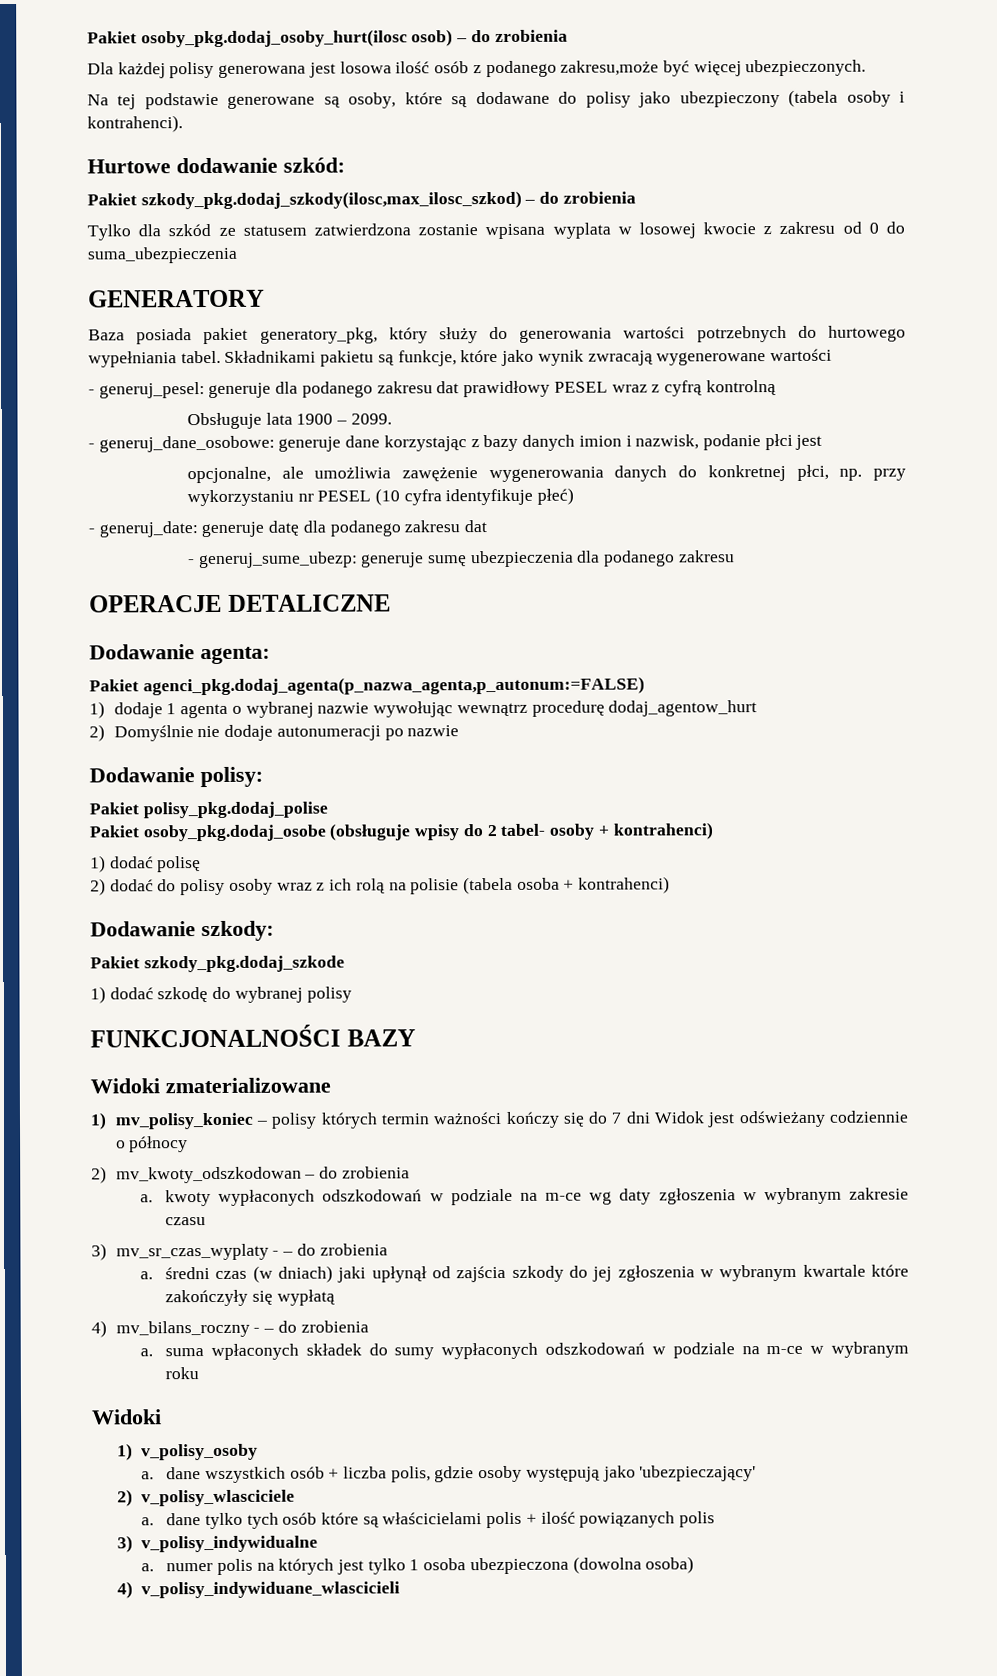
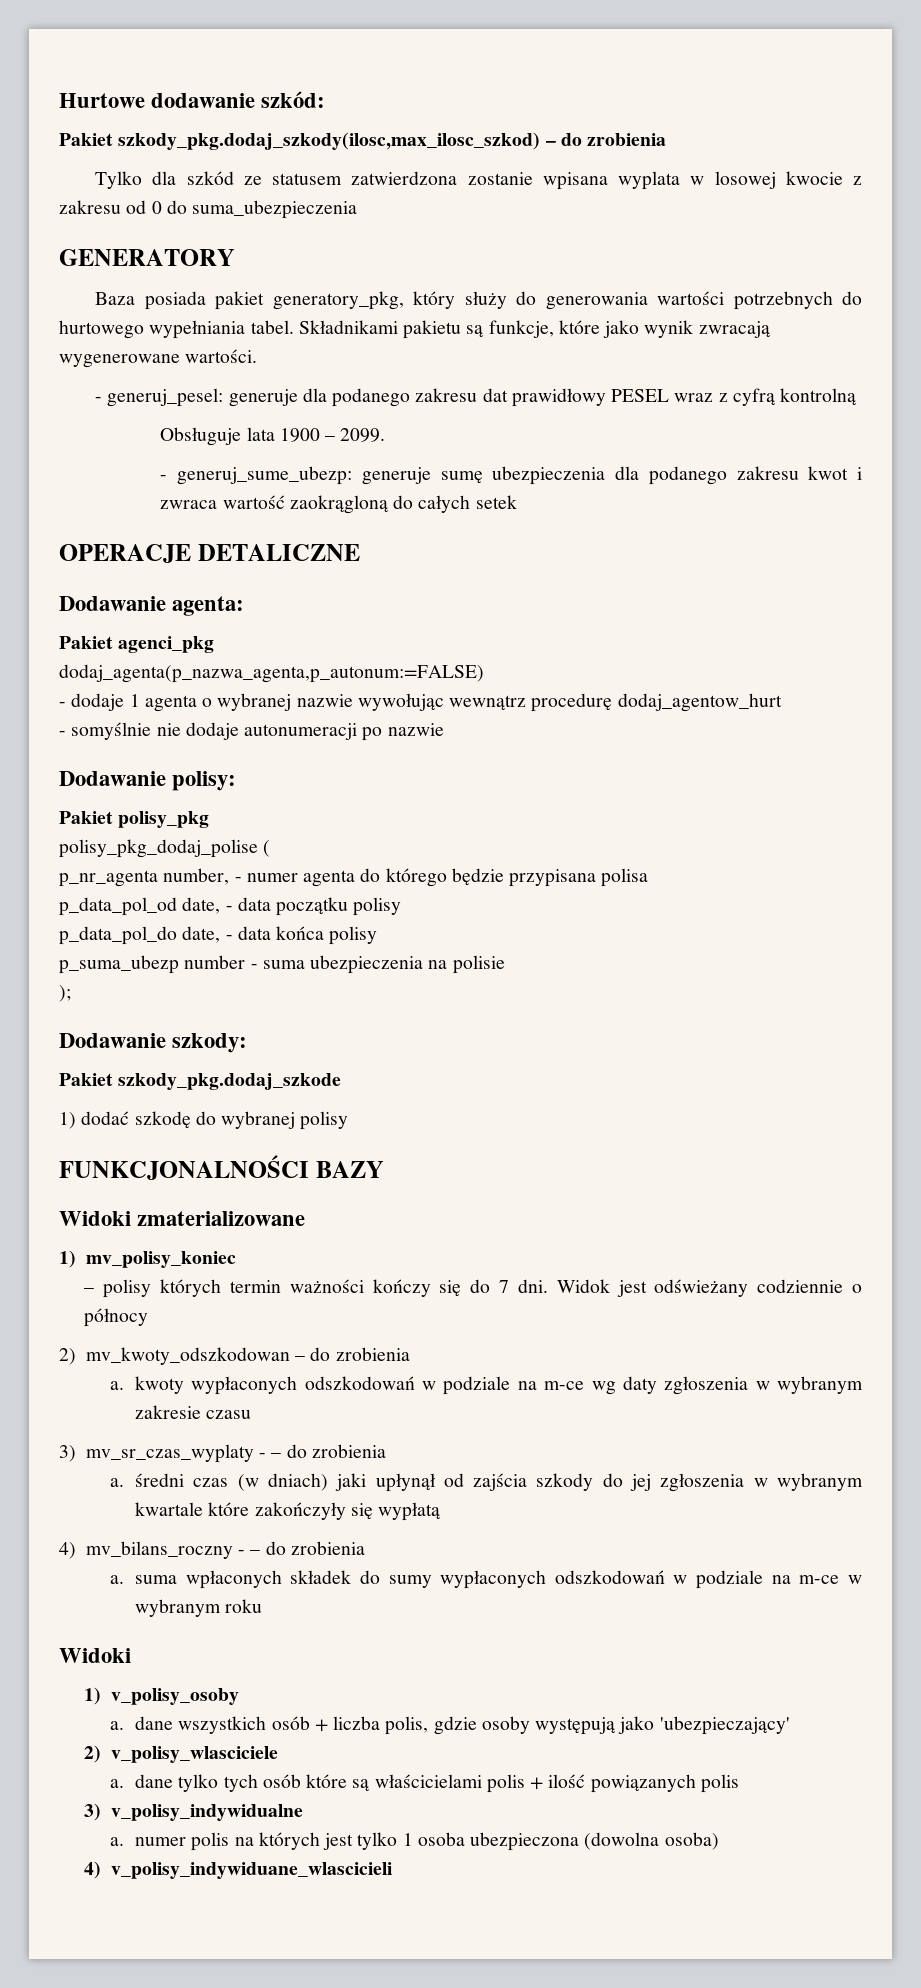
- Pakiet osoby_pkg.dodaj_osoby_hurt(ilosc osob) – do zrobienia
- Dla każdej polisy generowana jest losowa ilość osób z podanego zakresu,może być więcej ubezpieczonych.
- Na tej podstawie generowane są osoby, które są dodawane do polisy jako ubezpieczony (tabela osoby i kontrahenci).
- Składnikami pakietu są funkcje, które jako wynik zwracają wygenerowane wartości
+ Składnikami pakietu są funkcje, które jako wynik zwracają wygenerowane wartości.
- - generuj_dane_osobowe: generuje dane korzystając z bazy danych imion i nazwisk, podanie płci jest
- opcjonalne, ale umożliwia zawężenie wygenerowania danych do konkretnej płci, np. przy wykorzystaniu nr PESEL (10 cyfra identyfikuje płeć)
- - generuj_date: generuje datę dla podanego zakresu dat
- - generuj_sume_ubezp: generuje sumę ubezpieczenia dla podanego zakresu
+ - generuj_sume_ubezp: generuje sumę ubezpieczenia dla podanego zakresu kwot i zwraca wartość zaokrągloną do całych setek
- Pakiet agenci_pkg.dodaj_agenta(p_nazwa_agenta,p_autonum:=FALSE)
- 1) dodaje 1 agenta o wybranej nazwie wywołując wewnątrz procedurę dodaj_agentow_hurt
+ Pakiet agenci_pkg
+ dodaj_agenta(p_nazwa_agenta,p_autonum:=FALSE)
+ - dodaje 1 agenta o wybranej nazwie wywołując wewnątrz procedurę dodaj_agentow_hurt
- 2) Domyślnie nie dodaje autonumeracji po nazwie
+ - somyślnie nie dodaje autonumeracji po nazwie
- Pakiet polisy_pkg.dodaj_polise
- Pakiet osoby_pkg.dodaj_osobe (obsługuje wpisy do 2 tabel- osoby + kontrahenci)
- 1) dodać polisę
- 2) dodać do polisy osoby wraz z ich rolą na polisie (tabela osoba + kontrahenci)
+ Pakiet polisy_pkg
+ polisy_pkg_dodaj_polise (
+ p_nr_agenta number, - numer agenta do którego będzie przypisana polisa
+ p_data_pol_od date, - data początku polisy
+ p_data_pol_do date, - data końca polisy
+ p_suma_ubezp number - suma ubezpieczenia na polisie
+ );
- 1) mv_polisy_koniec – polisy których termin ważności kończy się do 7 dni Widok jest odświeżany codziennie o północy
+ 1) mv_polisy_koniec
+ – polisy których termin ważności kończy się do 7 dni. Widok jest odświeżany codziennie o północy

